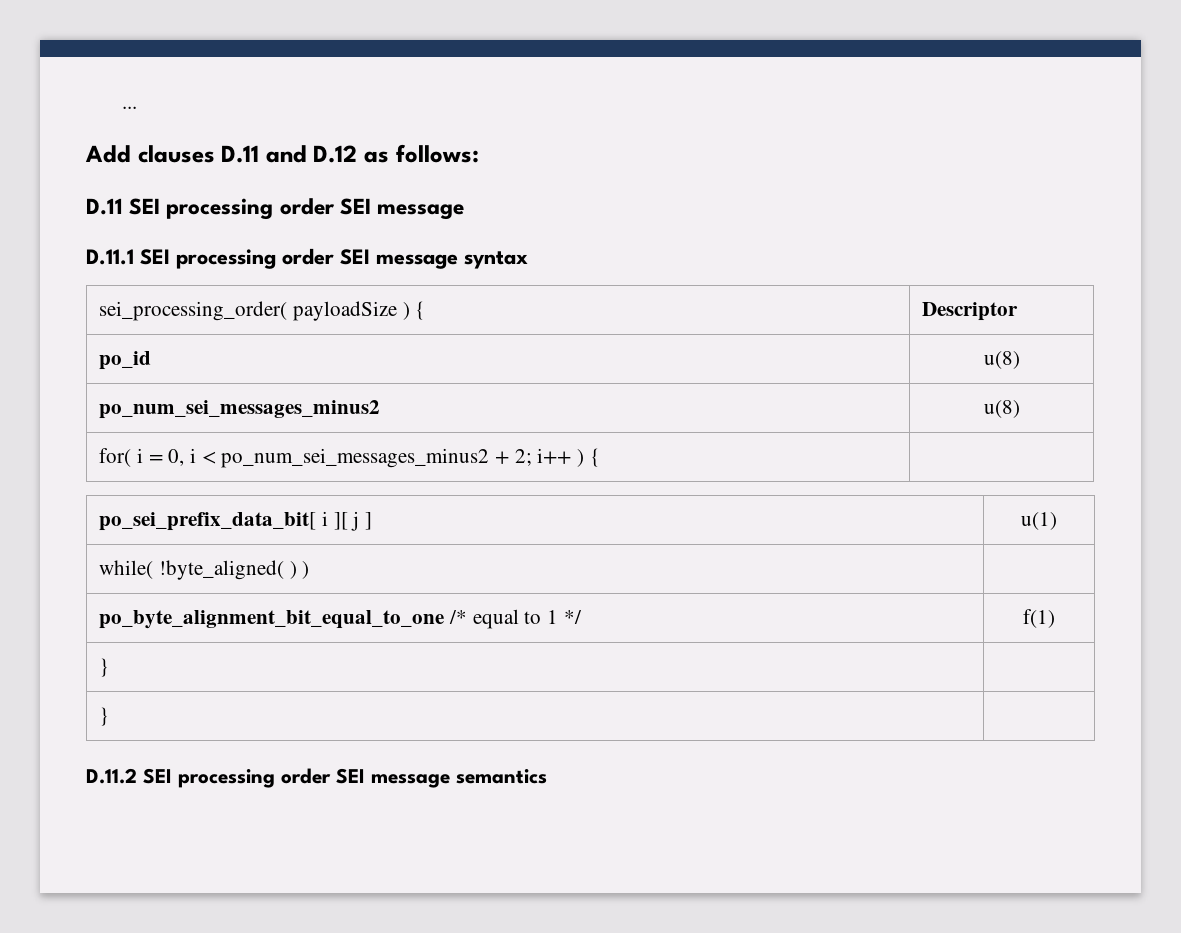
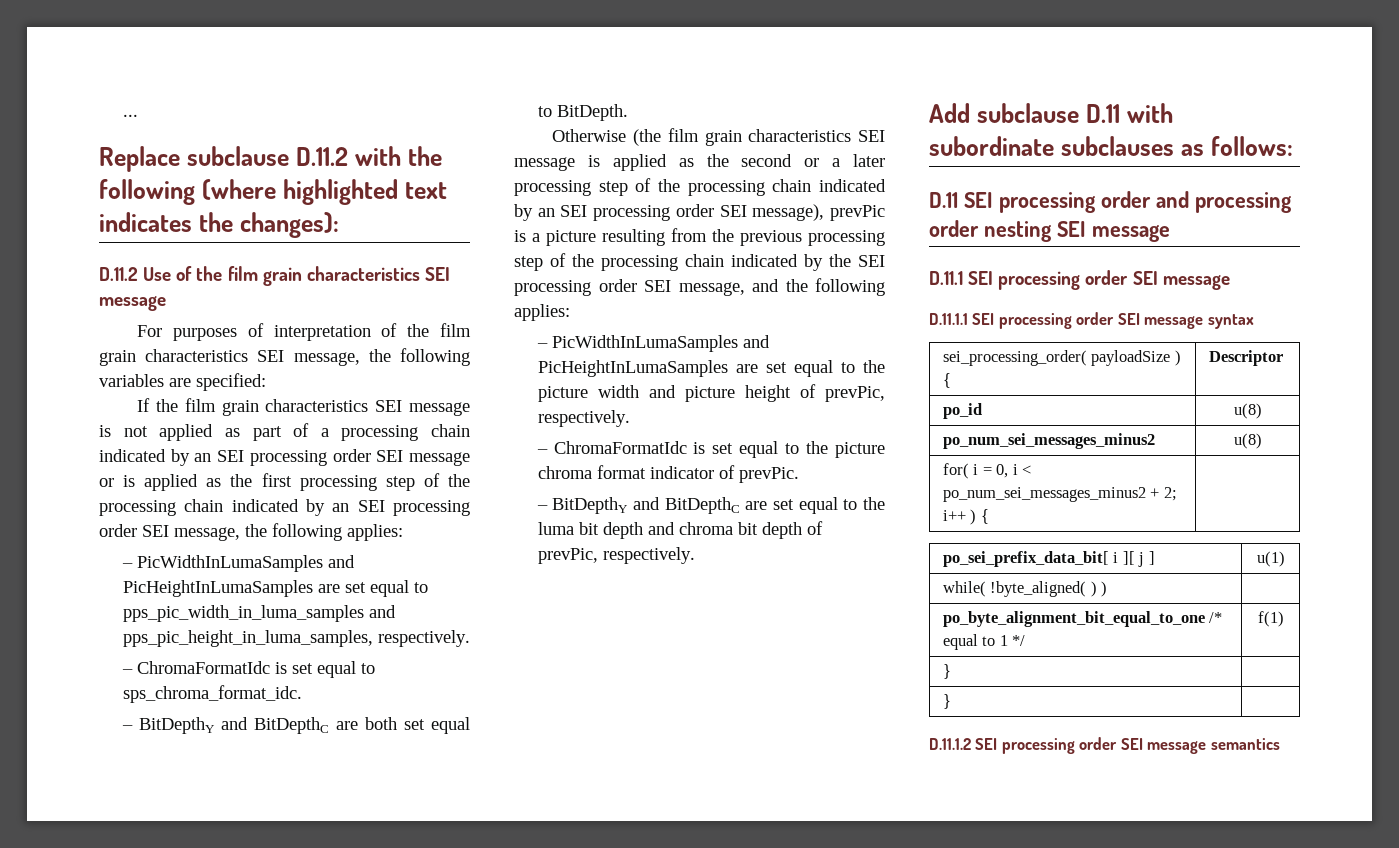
- Add clauses D.11 and D.12 as follows:
+ Replace subclause D.11.2 with the following (where highlighted text indicates the changes):
+ D.11.2 Use of the film grain characteristics SEI message
+ For purposes of interpretation of the film grain characteristics SEI message, the following variables are specified:
+ If the film grain characteristics SEI message is not applied as part of a processing chain indicated by an SEI processing order SEI message or is applied as the first processing step of the processing chain indicated by an SEI processing order SEI message, the following applies:
+ – PicWidthInLumaSamples and PicHeightInLumaSamples are set equal to pps_pic_width_in_luma_samples and pps_pic_height_in_luma_samples, respectively.
+ – ChromaFormatIdc is set equal to sps_chroma_format_idc.
+ – BitDepthY and BitDepthC are both set equal to BitDepth.
+ Otherwise (the film grain characteristics SEI message is applied as the second or a later processing step of the processing chain indicated by an SEI processing order SEI message), prevPic is a picture resulting from the previous processing step of the processing chain indicated by the SEI processing order SEI message, and the following applies:
+ – PicWidthInLumaSamples and PicHeightInLumaSamples are set equal to the picture width and picture height of prevPic, respectively.
+ – ChromaFormatIdc is set equal to the picture chroma format indicator of prevPic.
+ – BitDepthY and BitDepthC are set equal to the luma bit depth and chroma bit depth of prevPic, respectively.
+ Add subclause D.11 with subordinate subclauses as follows:
- D.11 SEI processing order SEI message
+ D.11 SEI processing order and processing order nesting SEI message
- D.11.1 SEI processing order SEI message syntax
+ D.11.1 SEI processing order SEI message
+ D.11.1.1 SEI processing order SEI message syntax
- D.11.2 SEI processing order SEI message semantics
+ D.11.1.2 SEI processing order SEI message semantics

